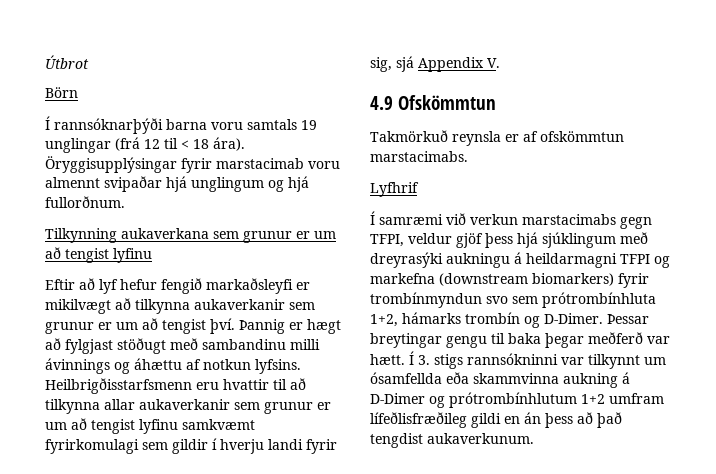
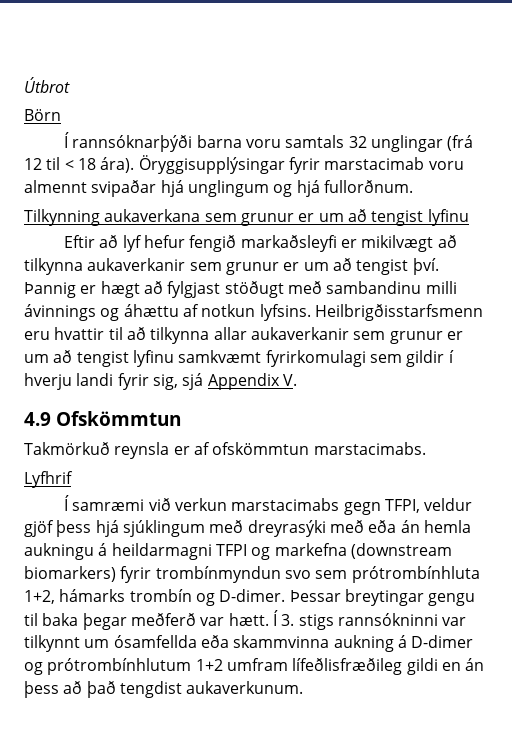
- Í rannsóknarþýði barna voru samtals 19 unglingar (frá 12 til < 18 ára).
+ Í rannsóknarþýði barna voru samtals 32 unglingar (frá 12 til < 18 ára).
- Í samræmi við verkun marstacimabs gegn TFPI, veldur gjöf þess hjá sjúklingum með dreyrasýki aukningu á heildarmagni TFPI og markefna (downstream biomarkers) fyrir trombínmyndun svo sem prótrombínhluta 1+2, hámarks trombín og D-Dimer.
+ Í samræmi við verkun marstacimabs gegn TFPI, veldur gjöf þess hjá sjúklingum með dreyrasýki með eða án hemla aukningu á heildarmagni TFPI og markefna (downstream biomarkers) fyrir trombínmyndun svo sem prótrombínhluta 1+2, hámarks trombín og D-dimer.
- Í 3. stigs rannsókninni var tilkynnt um ósamfellda eða skammvinna aukning á D-Dimer og prótrombínhlutum 1+2 umfram lífeðlisfræðileg gildi en án þess að það tengdist aukaverkunum.
+ Í 3. stigs rannsókninni var tilkynnt um ósamfellda eða skammvinna aukning á D-dimer og prótrombínhlutum 1+2 umfram lífeðlisfræðileg gildi en án þess að það tengdist aukaverkunum.

